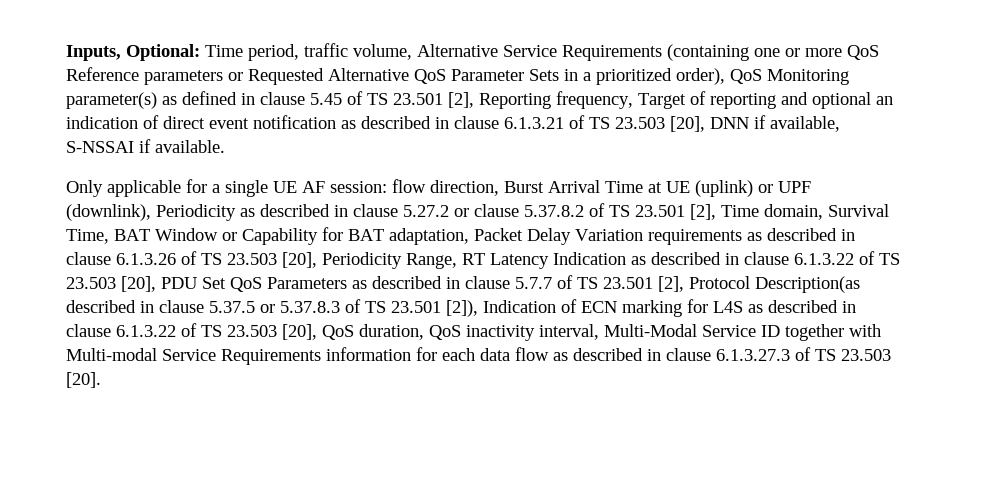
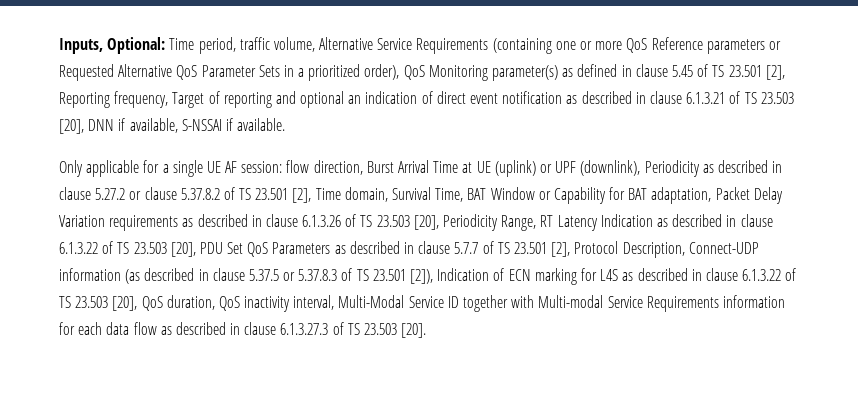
- flow direction, Burst Arrival Time at UE (uplink) or UPF (downlink), Periodicity as described in clause 5.27.2 or clause 5.37.8.2 of TS 23.501 [2], Time domain, Survival Time, BAT Window or Capability for BAT adaptation, Packet Delay Variation requirements as described in clause 6.1.3.26 of TS 23.503 [20], Periodicity Range, RT Latency Indication as described in clause 6.1.3.22 of TS 23.503 [20], PDU Set QoS Parameters as described in clause 5.7.7 of TS 23.501 [2], Protocol Description(as described in clause 5.37.5 or 5.37.8.3 of TS 23.501 [2]), Indication of ECN marking for L4S as described in clause 6.1.3.22 of TS 23.503 [20], QoS duration, QoS inactivity interval, Multi-Modal Service ID together with Multi-modal Service Requirements information for each data flow as described in clause 6.1.3.27.3 of TS 23.503 [20].
+ flow direction, Burst Arrival Time at UE (uplink) or UPF (downlink), Periodicity as described in clause 5.27.2 or clause 5.37.8.2 of TS 23.501 [2], Time domain, Survival Time, BAT Window or Capability for BAT adaptation, Packet Delay Variation requirements as described in clause 6.1.3.26 of TS 23.503 [20], Periodicity Range, RT Latency Indication as described in clause 6.1.3.22 of TS 23.503 [20], PDU Set QoS Parameters as described in clause 5.7.7 of TS 23.501 [2], Protocol Description, Connect-UDP information (as described in clause 5.37.5 or 5.37.8.3 of TS 23.501 [2]), Indication of ECN marking for L4S as described in clause 6.1.3.22 of TS 23.503 [20], QoS duration, QoS inactivity interval, Multi-Modal Service ID together with Multi-modal Service Requirements information for each data flow as described in clause 6.1.3.27.3 of TS 23.503 [20].

